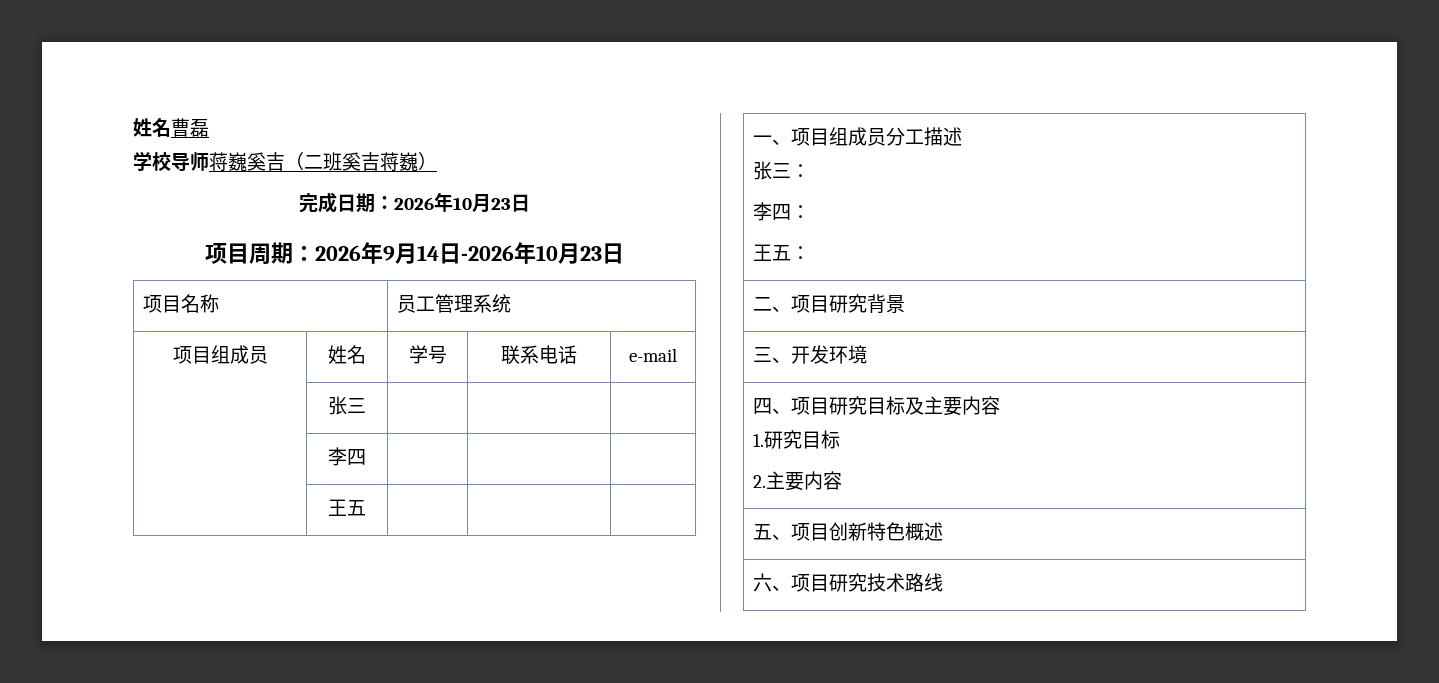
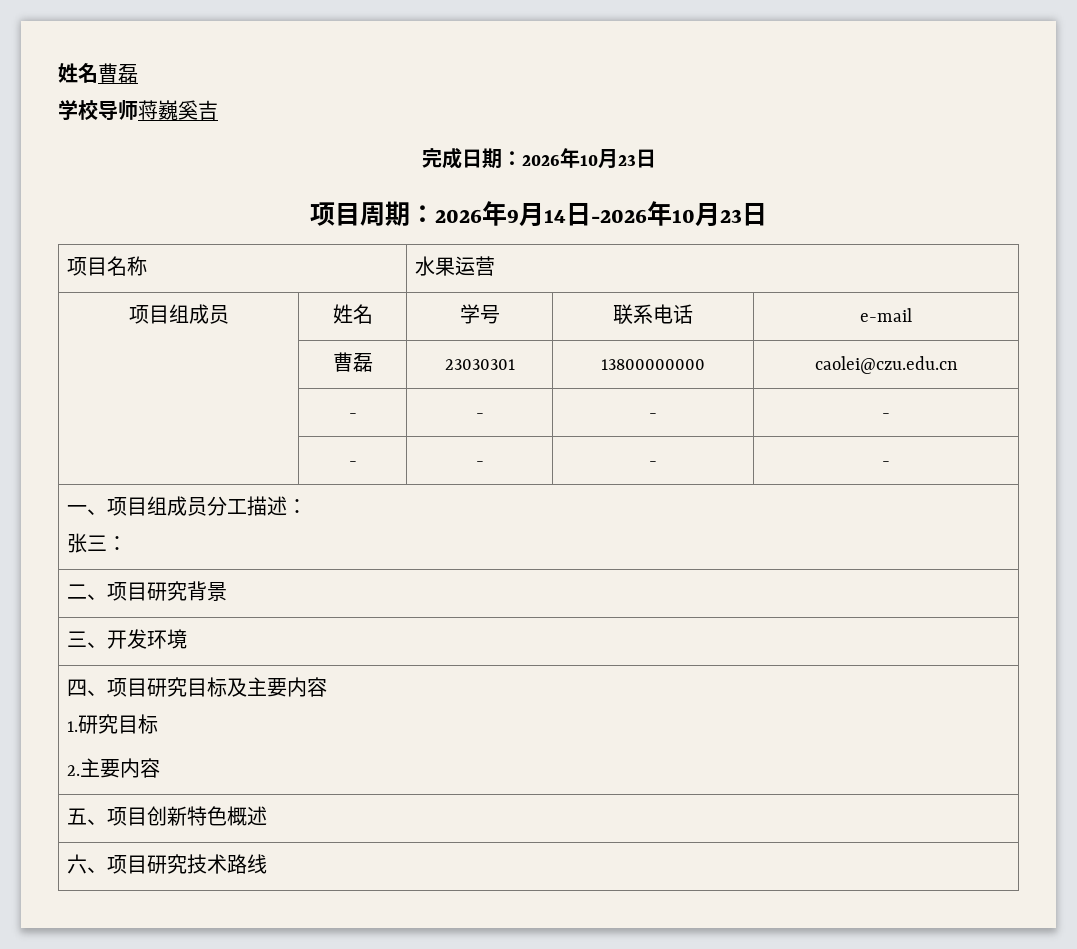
- 学校导师蒋巍奚吉（二班奚吉蒋巍）
+ 学校导师蒋巍奚吉
- 项目名称 | 员工管理系统
+ 项目名称 | 水果运营
- | 张三 | | |
- | 李四 | | |
- | 王五 | | |
+ | 曹磊 | 23030301 | 13800000000 | caolei@czu.edu.cn
+ | - | - | - | -
+ | - | - | - | -
- 一、项目组成员分工描述
+ 一、项目组成员分工描述：
  张三：
- 李四：
- 王五：

